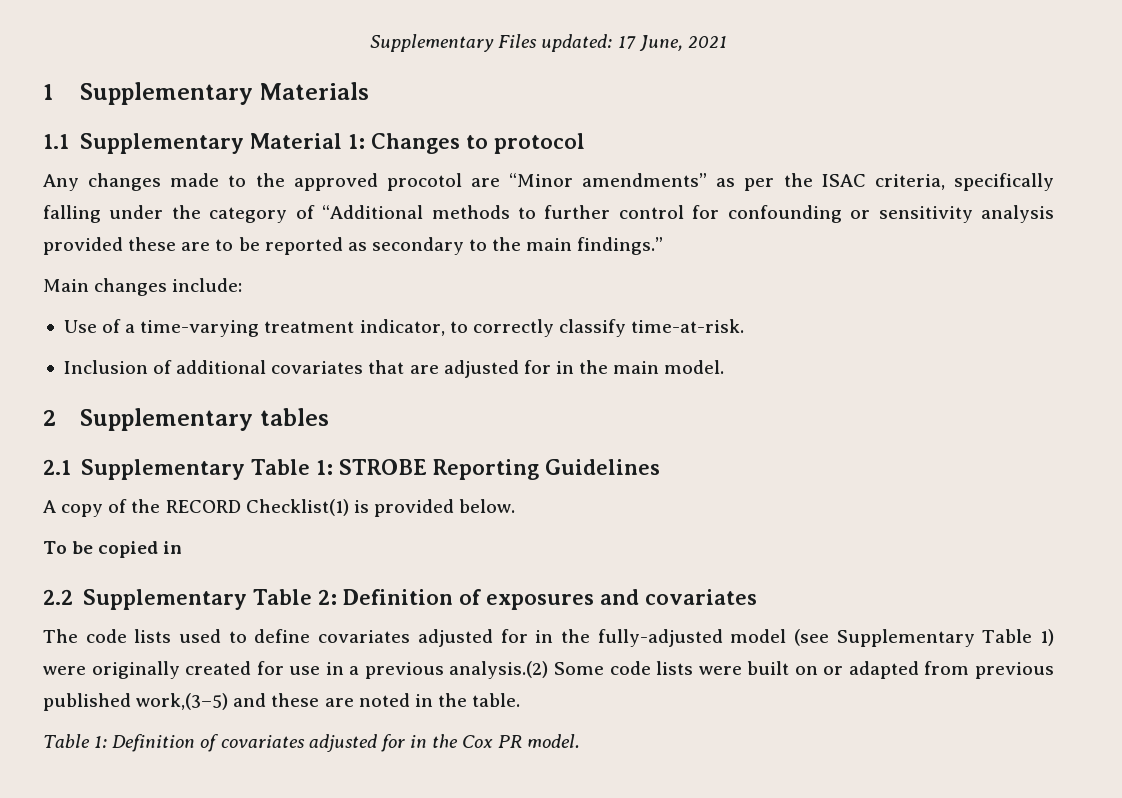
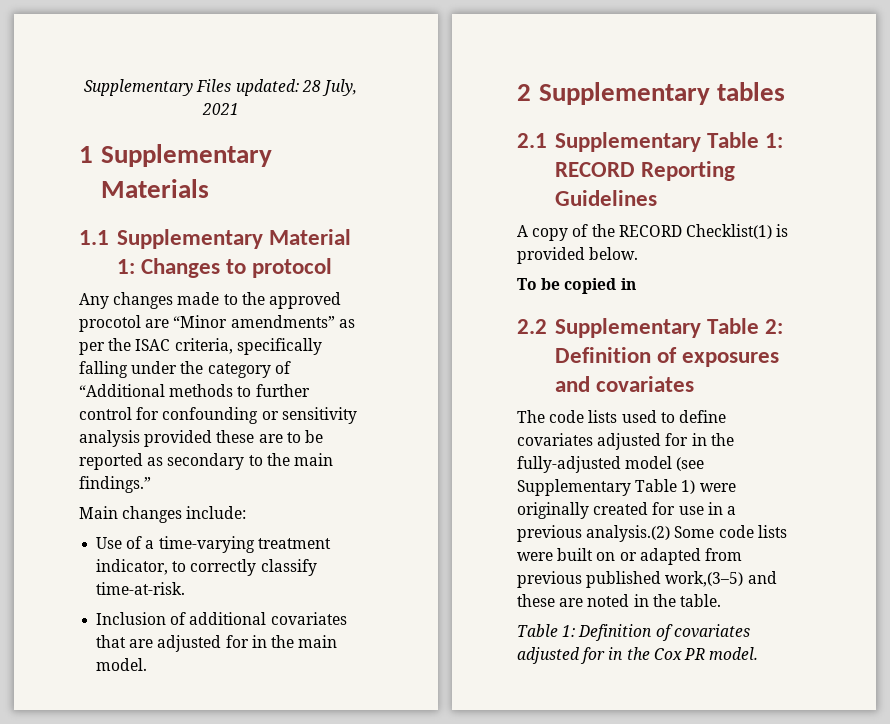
- Supplementary Files updated: 17 June, 2021
+ Supplementary Files updated: 28 July, 2021
- 2.1 Supplementary Table 1: STROBE Reporting Guidelines
+ 2.1 Supplementary Table 1: RECORD Reporting Guidelines

